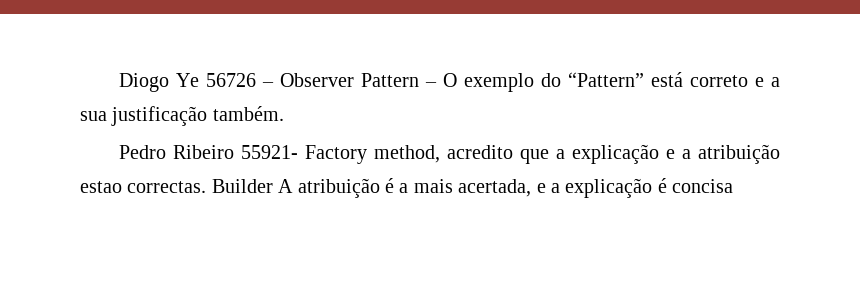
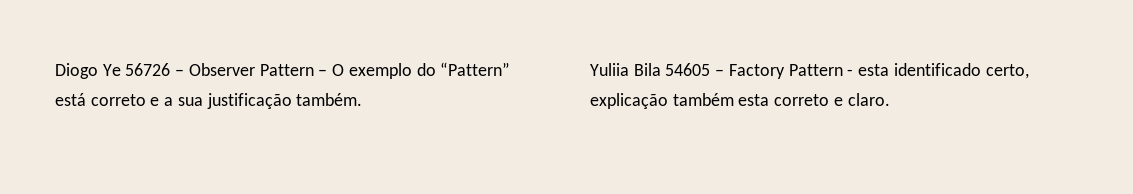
- Pedro Ribeiro 55921- Factory method, acredito que a explicação e a atribuição estao correctas. Builder A atribuição é a mais acertada, e a explicação é concisa
+ Yuliia Bila 54605 – Factory Pattern - esta identificado certo, explicação também esta correto e claro.

